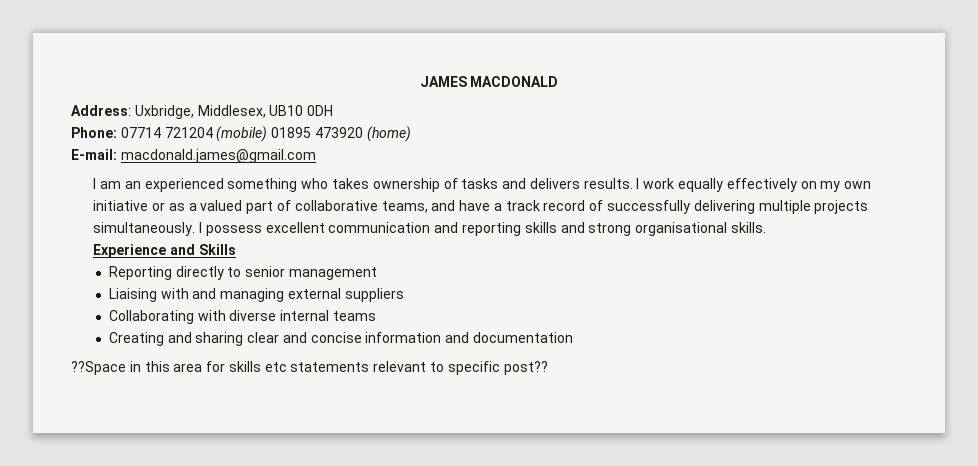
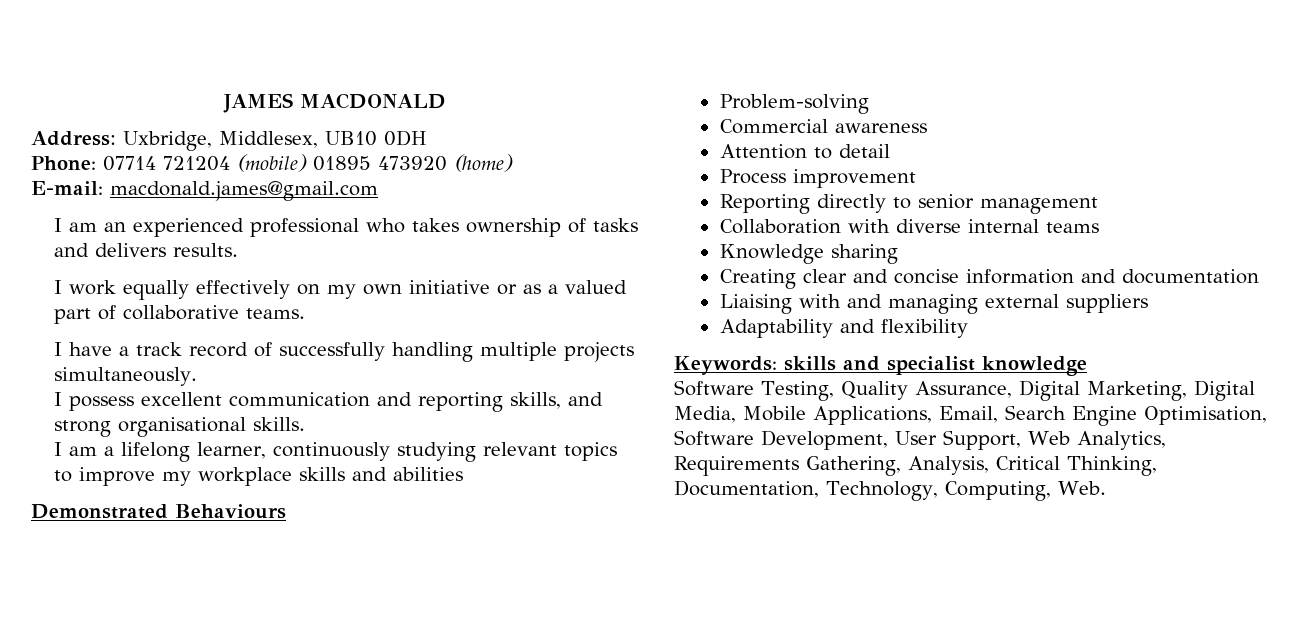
- I am an experienced something who takes ownership of tasks and delivers results. I work equally effectively on my own initiative or as a valued part of collaborative teams, and have a track record of successfully delivering multiple projects simultaneously. I possess excellent communication and reporting skills and strong organisational skills.
+ I am an experienced professional who takes ownership of tasks and delivers results.
+ I work equally effectively on my own initiative or as a valued part of collaborative teams.
+ I have a track record of successfully handling multiple projects simultaneously.
+ I possess excellent communication and reporting skills, and strong organisational skills.
- Experience and Skills
+ I am a lifelong learner, continuously studying relevant topics to improve my workplace skills and abilities
+ Demonstrated Behaviours
+ Problem-solving
+ Commercial awareness
+ Attention to detail
+ Process improvement
+ Collaboration with diverse internal teams
+ Knowledge sharing
+ Creating clear and concise information and documentation
- Collaborating with diverse internal teams
- Creating and sharing clear and concise information and documentation
- ??Space in this area for skills etc statements relevant to specific post??
+ Adaptability and flexibility
+ Keywords: skills and specialist knowledge
+ Software Testing, Quality Assurance, Digital Marketing, Digital Media, Mobile Applications, Email, Search Engine Optimisation, Software Development, User Support, Web Analytics, Requirements Gathering, Analysis, Critical Thinking, Documentation, Technology, Computing, Web.

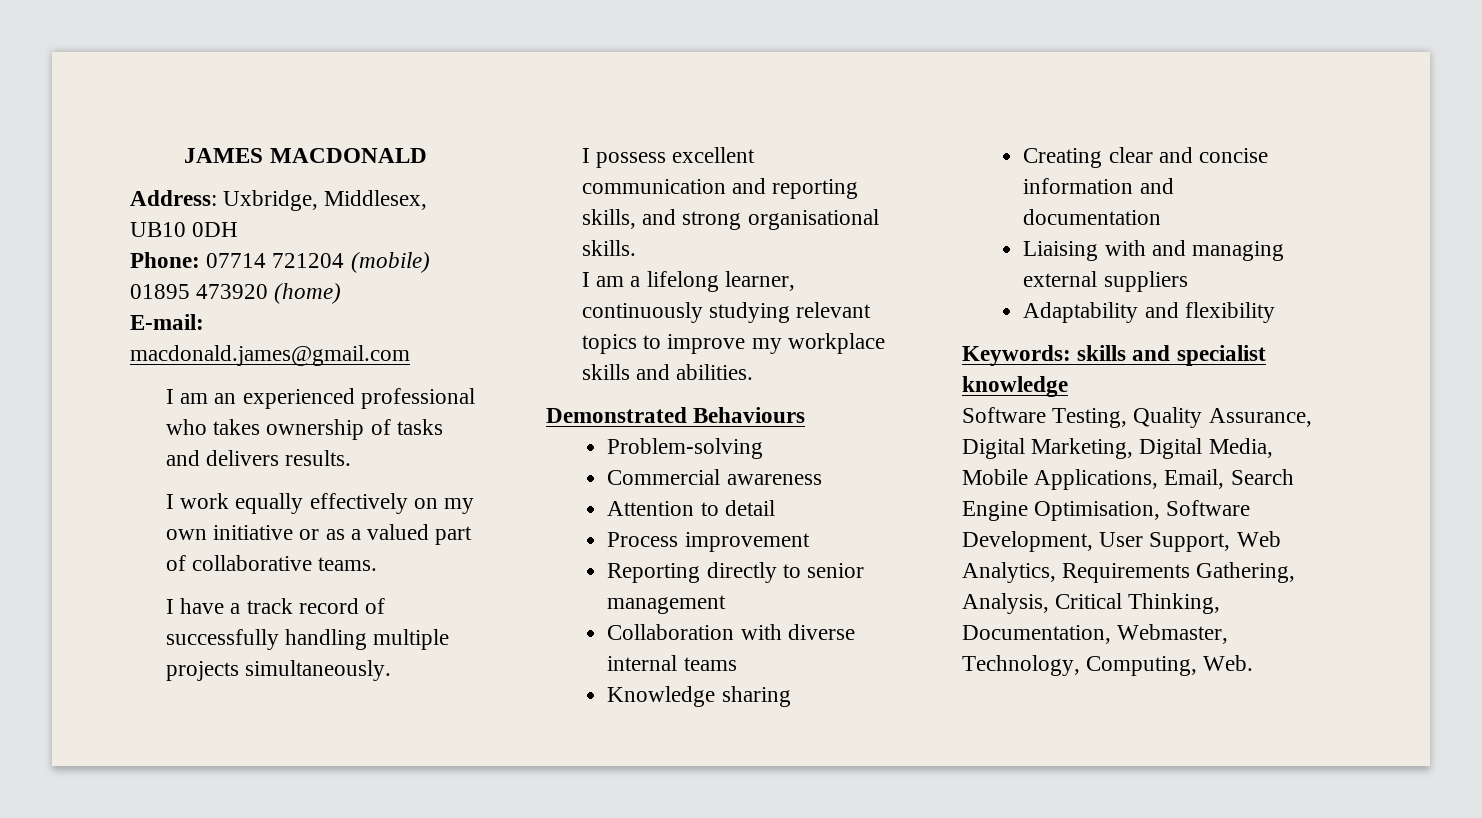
- I am a lifelong learner, continuously studying relevant topics to improve my workplace skills and abilities
+ I am a lifelong learner, continuously studying relevant topics to improve my workplace skills and abilities.
- Software Testing, Quality Assurance, Digital Marketing, Digital Media, Mobile Applications, Email, Search Engine Optimisation, Software Development, User Support, Web Analytics, Requirements Gathering, Analysis, Critical Thinking, Documentation, Technology, Computing, Web.
+ Software Testing, Quality Assurance, Digital Marketing, Digital Media, Mobile Applications, Email, Search Engine Optimisation, Software Development, User Support, Web Analytics, Requirements Gathering, Analysis, Critical Thinking, Documentation, Webmaster, Technology, Computing, Web.

